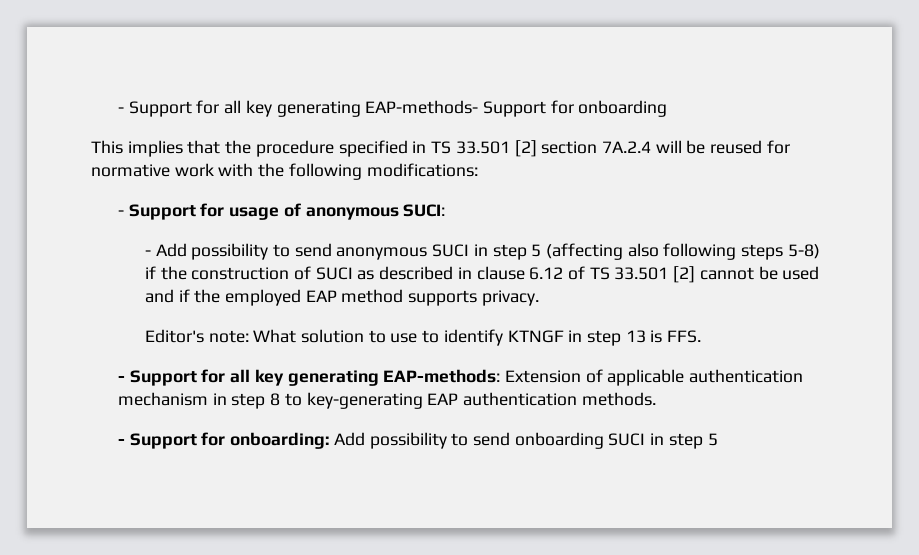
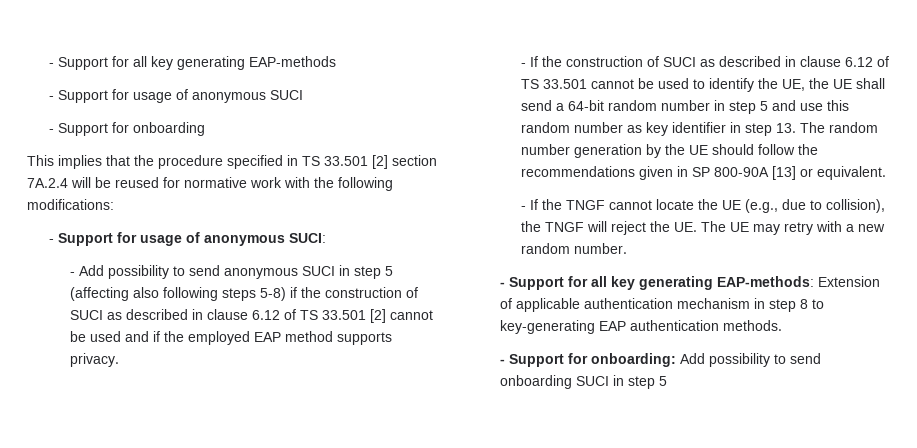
- - Support for all key generating EAP-methods- Support for onboarding
+ - Support for all key generating EAP-methods
+ - Support for usage of anonymous SUCI
+ - Support for onboarding
- Editor's note: What solution to use to identify KTNGF in step 13 is FFS.
+ - If the construction of SUCI as described in clause 6.12 of TS 33.501 cannot be used to identify the UE, the UE shall send a 64-bit random number in step 5 and use this random number as key identifier in step 13. The random number generation by the UE should follow the recommendations given in SP 800-90A [13] or equivalent.
+ - If the TNGF cannot locate the UE (e.g., due to collision), the TNGF will reject the UE. The UE may retry with a new random number.

